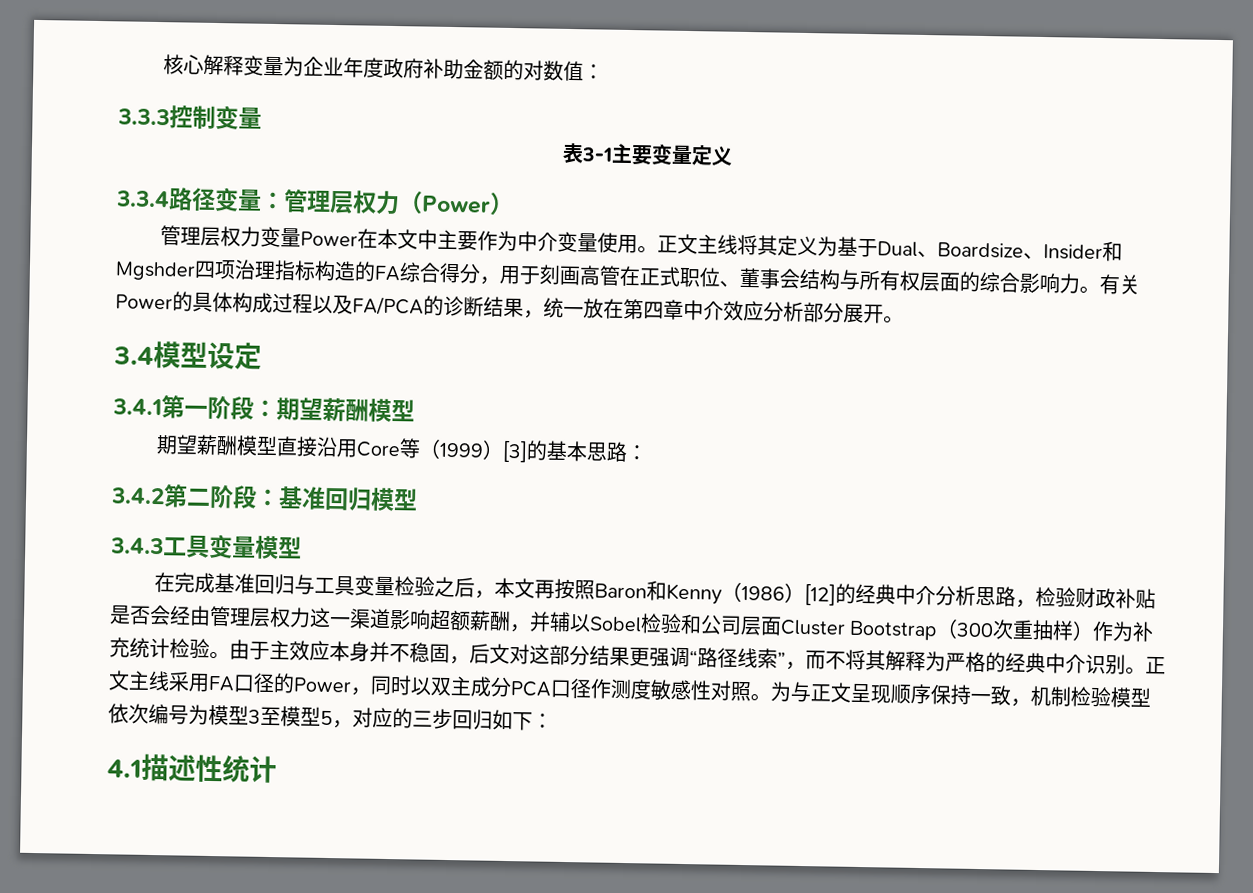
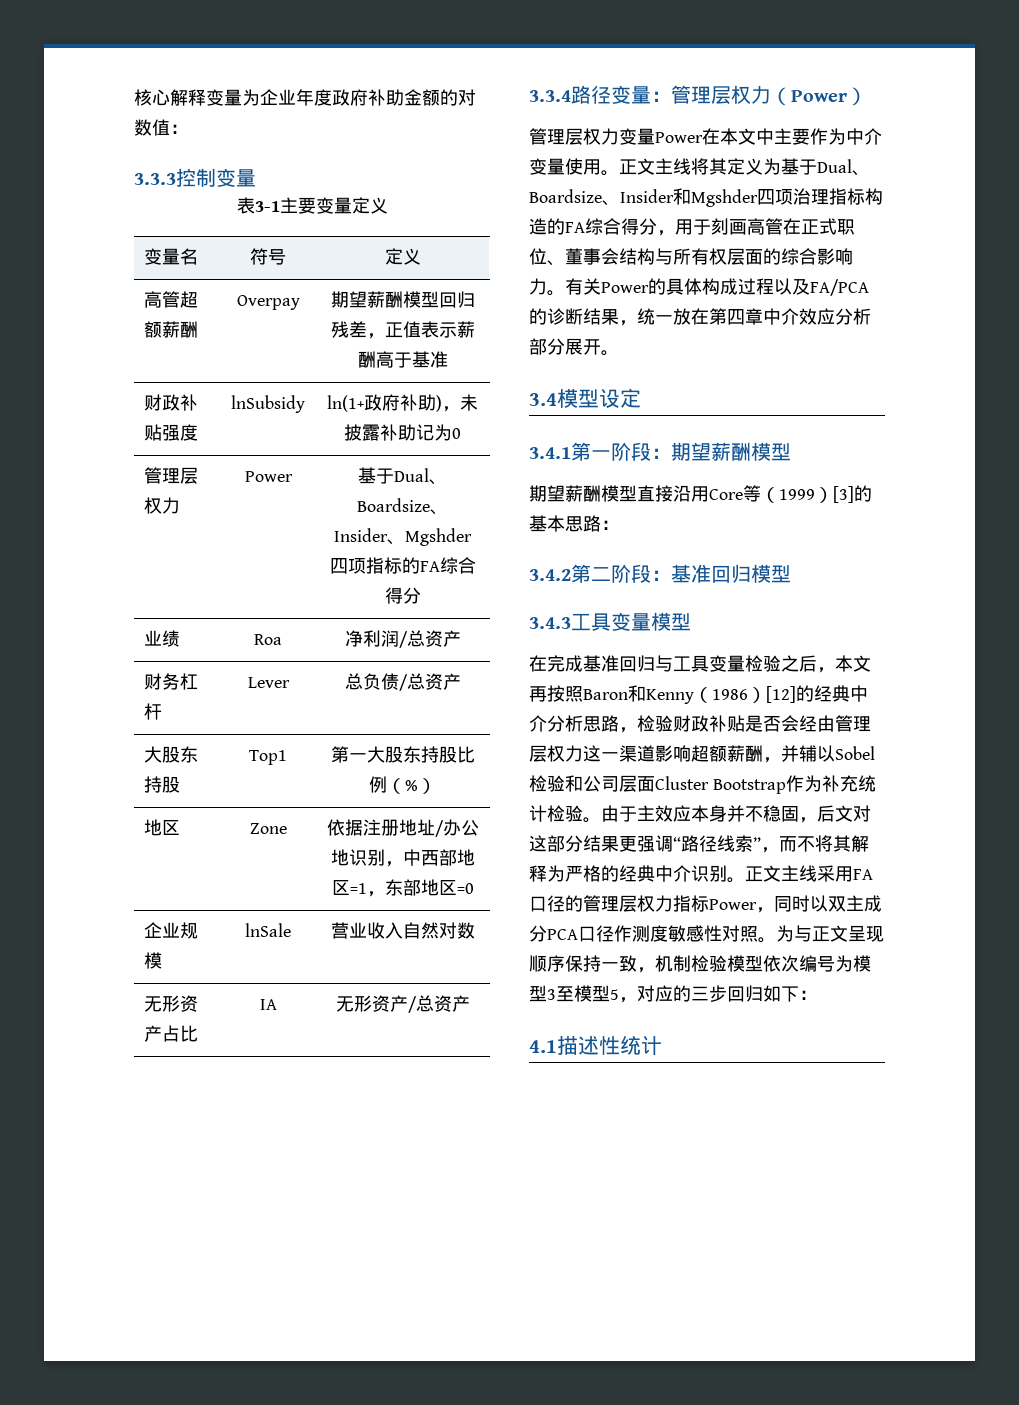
+ 变量名 | 符号 | 定义
+ 高管超额薪酬 | Overpay | 期望薪酬模型回归残差，正值表示薪酬高于基准
+ 财政补贴强度 | lnSubsidy | ln(1+政府补助)，未披露补助记为0
+ 管理层权力 | Power | 基于Dual、Boardsize、Insider、Mgshder四项指标的FA综合得分
+ 业绩 | Roa | 净利润/总资产
+ 财务杠杆 | Lever | 总负债/总资产
+ 大股东持股 | Top1 | 第一大股东持股比例（%）
+ 地区 | Zone | 依据注册地址/办公地识别，中西部地区=1，东部地区=0
+ 企业规模 | lnSale | 营业收入自然对数
+ 无形资产占比 | IA | 无形资产/总资产
- 在完成基准回归与工具变量检验之后，本文再按照Baron和Kenny（1986）[12]的经典中介分析思路，检验财政补贴是否会经由管理层权力这一渠道影响超额薪酬，并辅以Sobel检验和公司层面Cluster Bootstrap（300次重抽样）作为补充统计检验。
+ 在完成基准回归与工具变量检验之后，本文再按照Baron和Kenny（1986）[12]的经典中介分析思路，检验财政补贴是否会经由管理层权力这一渠道影响超额薪酬，并辅以Sobel检验和公司层面Cluster Bootstrap作为补充统计检验。
- 正文主线采用FA口径的Power，同时以双主成分PCA口径作测度敏感性对照。
+ 正文主线采用FA口径的管理层权力指标Power，同时以双主成分PCA口径作测度敏感性对照。

